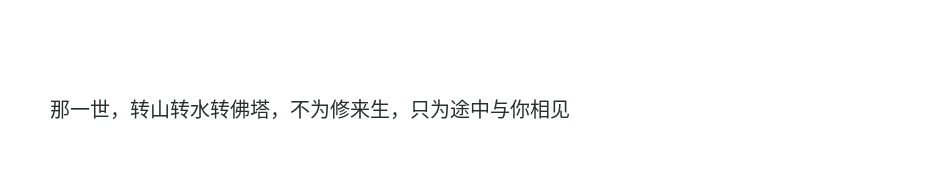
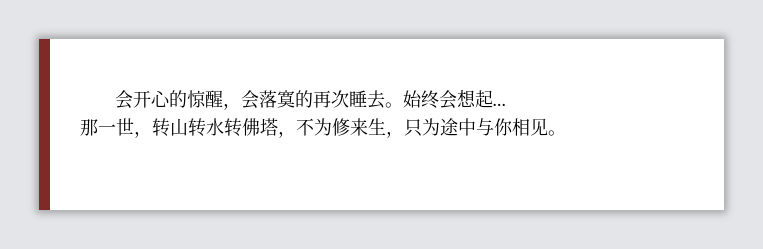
+ 会开心的惊醒，会落寞的再次睡去。始终会想起…
- 那一世，转山转水转佛塔，不为修来生，只为途中与你相见
+ 那一世，转山转水转佛塔，不为修来生，只为途中与你相见。

